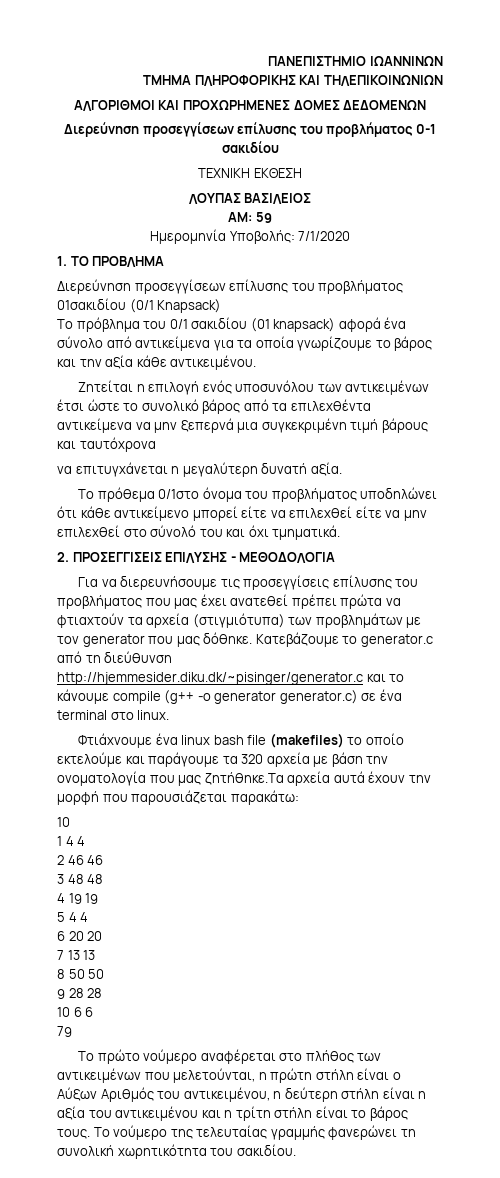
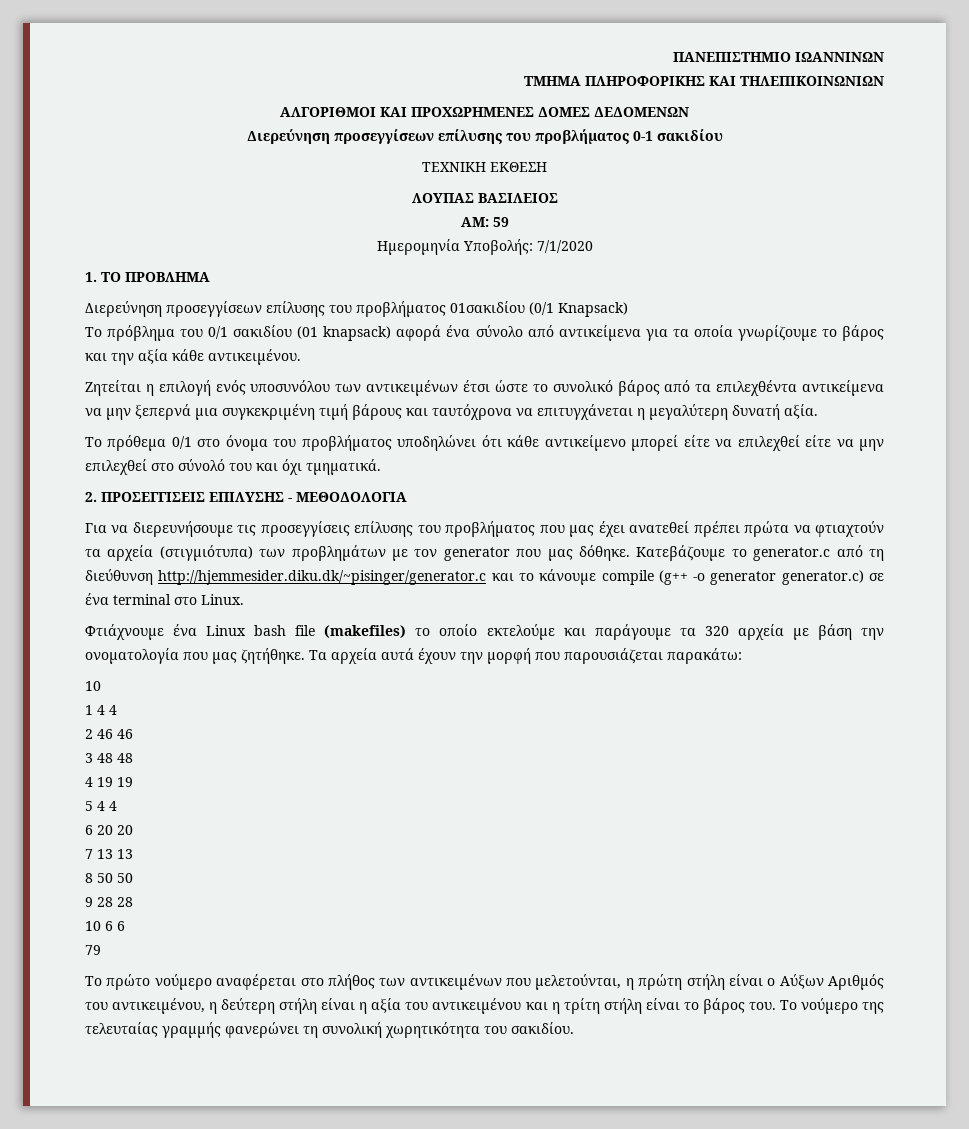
- Ζητείται η επιλογή ενός υποσυνόλου των αντικειμένων έτσι ώστε το συνολικό βάρος από τα επιλεχθέντα αντικείμενα να μην ξεπερνά μια συγκεκριμένη τιμή βάρους και ταυτόχρονα
- να επιτυγχάνεται η μεγαλύτερη δυνατή αξία.
+ Ζητείται η επιλογή ενός υποσυνόλου των αντικειμένων έτσι ώστε το συνολικό βάρος από τα επιλεχθέντα αντικείμενα να μην ξεπερνά μια συγκεκριμένη τιμή βάρους και ταυτόχρονα να επιτυγχάνεται η μεγαλύτερη δυνατή αξία.
- Το πρόθεμα 0/1στο όνομα του προβλήματος υποδηλώνει ότι κάθε αντικείμενο μπορεί είτε να επιλεχθεί είτε να μην επιλεχθεί στο σύνολό του και όχι τμηματικά.
+ Το πρόθεμα 0/1 στο όνομα του προβλήματος υποδηλώνει ότι κάθε αντικείμενο μπορεί είτε να επιλεχθεί είτε να μην επιλεχθεί στο σύνολό του και όχι τμηματικά.
- Κατεβάζουμε το generator.c από τη διεύθυνση http://hjemmesider.diku.dk/~pisinger/generator.c και το κάνουμε compile (g++ -o generator generator.c) σε ένα terminal στο linux.
+ Κατεβάζουμε το generator.c από τη διεύθυνση http://hjemmesider.diku.dk/~pisinger/generator.c και το κάνουμε compile (g++ -o generator generator.c) σε ένα terminal στο Linux.
- Φτιάχνουμε ένα linux bash file (makefiles) το οποίο εκτελούμε και παράγουμε τα 320 αρχεία με βάση την ονοματολογία που μας ζητήθηκε.Τα αρχεία αυτά έχουν την μορφή που παρουσιάζεται παρακάτω:
+ Φτιάχνουμε ένα Linux bash file (makefiles) το οποίο εκτελούμε και παράγουμε τα 320 αρχεία με βάση την ονοματολογία που μας ζητήθηκε. Τα αρχεία αυτά έχουν την μορφή που παρουσιάζεται παρακάτω:
- Το πρώτο νούμερο αναφέρεται στο πλήθος των αντικειμένων που μελετούνται, η πρώτη στήλη είναι ο Αύξων Αριθμός του αντικειμένου, η δεύτερη στήλη είναι η αξία του αντικειμένου και η τρίτη στήλη είναι το βάρος τους.
+ Το πρώτο νούμερο αναφέρεται στο πλήθος των αντικειμένων που μελετούνται, η πρώτη στήλη είναι ο Αύξων Αριθμός του αντικειμένου, η δεύτερη στήλη είναι η αξία του αντικειμένου και η τρίτη στήλη είναι το βάρος του.

